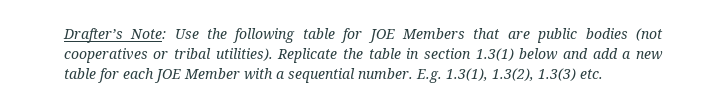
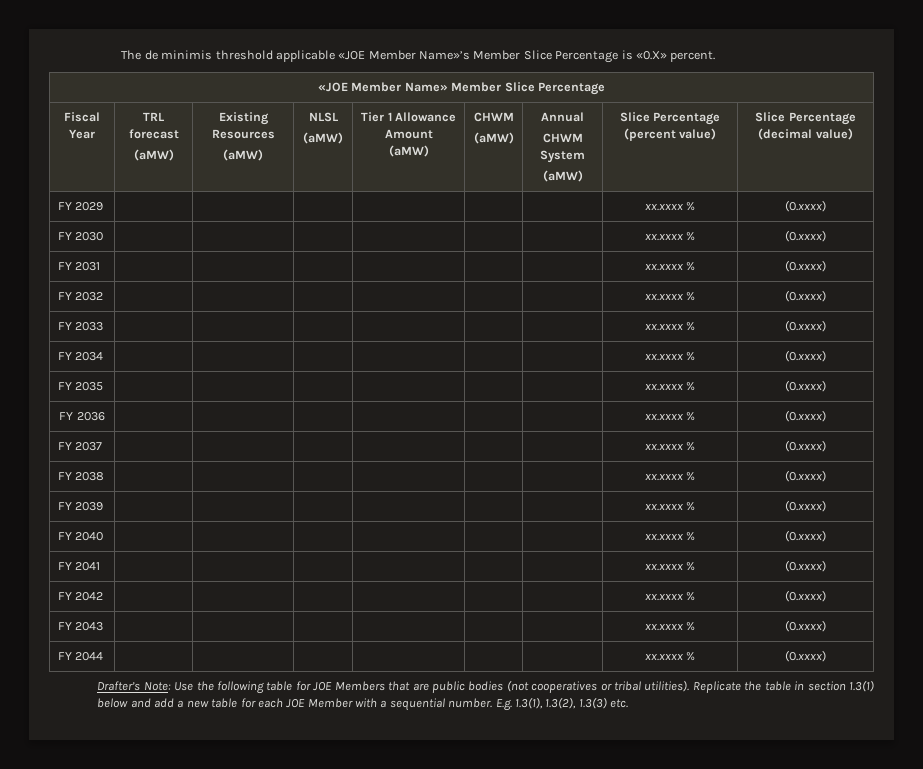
+ The de minimis threshold applicable «JOE Member Name»’s Member Slice Percentage is «0.X» percent.
+ «JOE Member Name» Member Slice Percentage
+ Fiscal Year | TRL forecast
+ (aMW) | Existing Resources
+ (aMW) | NLSL
+ (aMW) | Tier 1 Allowance Amount
+ (aMW) | CHWM
+ (aMW) | Annual
+ CHWM System
+ (aMW) | Slice Percentage (percent value) | Slice Percentage (decimal value)
+ FY 2029 | | | | | | | xx.xxxx % | (0.xxxx)
+ FY 2030 | | | | | | | xx.xxxx % | (0.xxxx)
+ FY 2031 | | | | | | | xx.xxxx % | (0.xxxx)
+ FY 2032 | | | | | | | xx.xxxx % | (0.xxxx)
+ FY 2033 | | | | | | | xx.xxxx % | (0.xxxx)
+ FY 2034 | | | | | | | xx.xxxx % | (0.xxxx)
+ FY 2035 | | | | | | | xx.xxxx % | (0.xxxx)
+ FY 2036 | | | | | | | xx.xxxx % | (0.xxxx)
+ FY 2037 | | | | | | | xx.xxxx % | (0.xxxx)
+ FY 2038 | | | | | | | xx.xxxx % | (0.xxxx)
+ FY 2039 | | | | | | | xx.xxxx % | (0.xxxx)
+ FY 2040 | | | | | | | xx.xxxx % | (0.xxxx)
+ FY 2041 | | | | | | | xx.xxxx % | (0.xxxx)
+ FY 2042 | | | | | | | xx.xxxx % | (0.xxxx)
+ FY 2043 | | | | | | | xx.xxxx % | (0.xxxx)
+ FY 2044 | | | | | | | xx.xxxx % | (0.xxxx)

